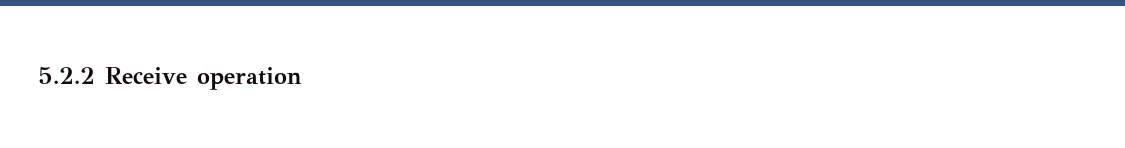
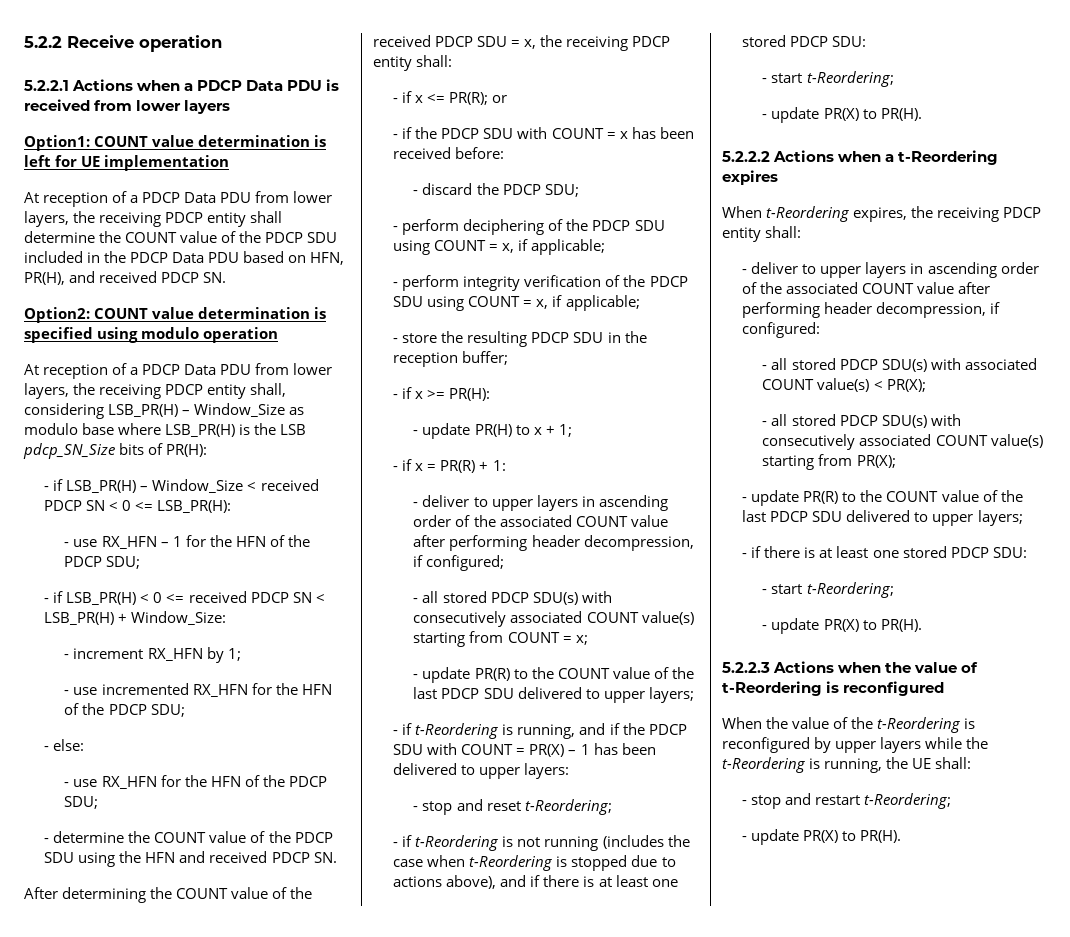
+ 5.2.2.1 Actions when a PDCP Data PDU is received from lower layers
+ Option1: COUNT value determination is left for UE implementation
+ At reception of a PDCP Data PDU from lower layers, the receiving PDCP entity shall determine the COUNT value of the PDCP SDU included in the PDCP Data PDU based on HFN, PR(H), and received PDCP SN.
+ Option2: COUNT value determination is specified using modulo operation
+ At reception of a PDCP Data PDU from lower layers, the receiving PDCP entity shall, considering LSB_PR(H) – Window_Size as modulo base where LSB_PR(H) is the LSB pdcp_SN_Size bits of PR(H):
+ - if LSB_PR(H) – Window_Size < received PDCP SN < 0 <= LSB_PR(H):
+ - use RX_HFN – 1 for the HFN of the PDCP SDU;
+ - if LSB_PR(H) < 0 <= received PDCP SN < LSB_PR(H) + Window_Size:
+ - increment RX_HFN by 1;
+ - use incremented RX_HFN for the HFN of the PDCP SDU;
+ - else:
+ - use RX_HFN for the HFN of the PDCP SDU;
+ - determine the COUNT value of the PDCP SDU using the HFN and received PDCP SN.
+ After determining the COUNT value of the received PDCP SDU = x, the receiving PDCP entity shall:
+ - if x <= PR(R); or
+ - if the PDCP SDU with COUNT = x has been received before:
+ - discard the PDCP SDU;
+ - perform deciphering of the PDCP SDU using COUNT = x, if applicable;
+ - perform integrity verification of the PDCP SDU using COUNT = x, if applicable;
+ - store the resulting PDCP SDU in the reception buffer;
+ - if x >= PR(H):
+ - update PR(H) to x + 1;
+ - if x = PR(R) + 1:
+ - deliver to upper layers in ascending order of the associated COUNT value after performing header decompression, if configured;
+ - all stored PDCP SDU(s) with consecutively associated COUNT value(s) starting from COUNT = x;
+ - update PR(R) to the COUNT value of the last PDCP SDU delivered to upper layers;
+ - if t-Reordering is running, and if the PDCP SDU with COUNT = PR(X) – 1 has been delivered to upper layers:
+ - stop and reset t-Reordering;
+ - if t-Reordering is not running (includes the case when t-Reordering is stopped due to actions above), and if there is at least one stored PDCP SDU:
+ - start t-Reordering;
+ - update PR(X) to PR(H).
+ 5.2.2.2 Actions when a t-Reordering expires
+ When t-Reordering expires, the receiving PDCP entity shall:
+ - deliver to upper layers in ascending order of the associated COUNT value after performing header decompression, if configured:
+ - all stored PDCP SDU(s) with associated COUNT value(s) < PR(X);
+ - all stored PDCP SDU(s) with consecutively associated COUNT value(s) starting from PR(X);
+ - update PR(R) to the COUNT value of the last PDCP SDU delivered to upper layers;
+ - if there is at least one stored PDCP SDU:
+ - start t-Reordering;
+ - update PR(X) to PR(H).
+ 5.2.2.3 Actions when the value of t-Reordering is reconfigured
+ When the value of the t-Reordering is reconfigured by upper layers while the t-Reordering is running, the UE shall:
+ - stop and restart t-Reordering;
+ - update PR(X) to PR(H).

